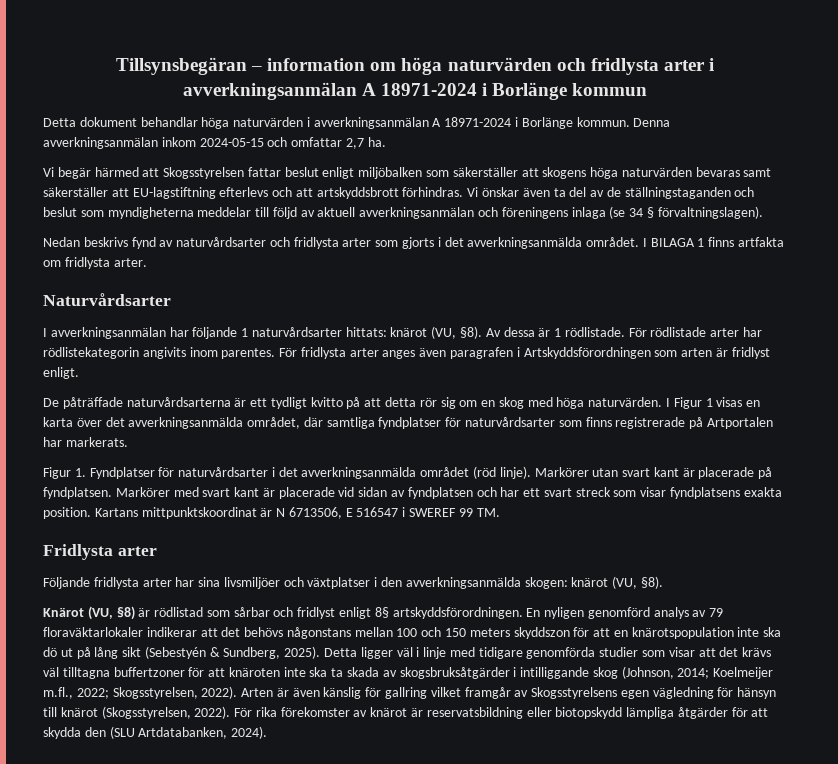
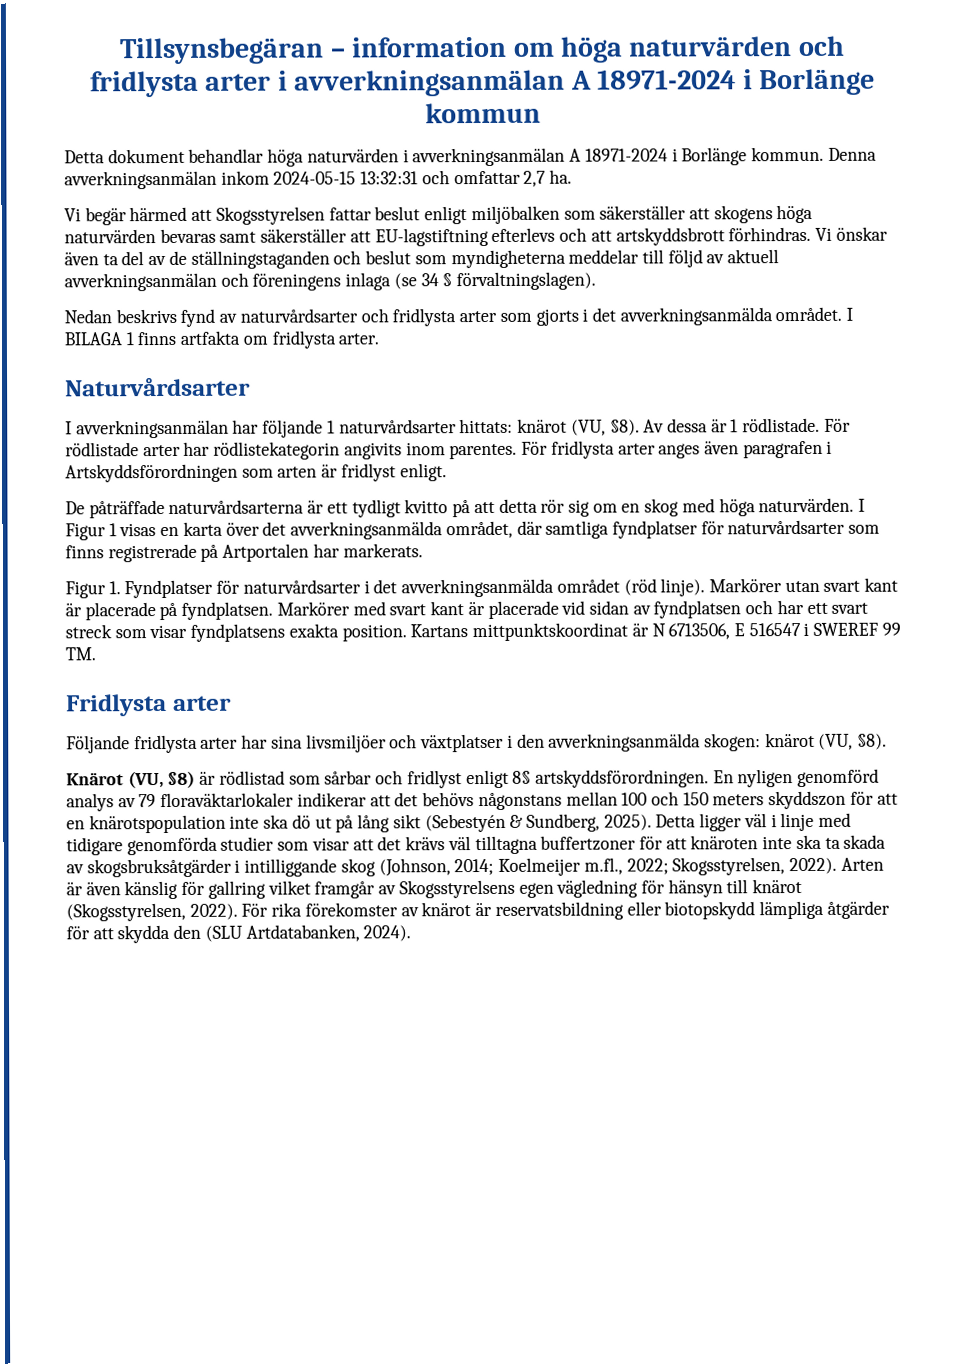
- Denna avverkningsanmälan inkom 2024-05-15 och omfattar 2,7 ha.
+ Denna avverkningsanmälan inkom 2024-05-15 13:32:31 och omfattar 2,7 ha.

